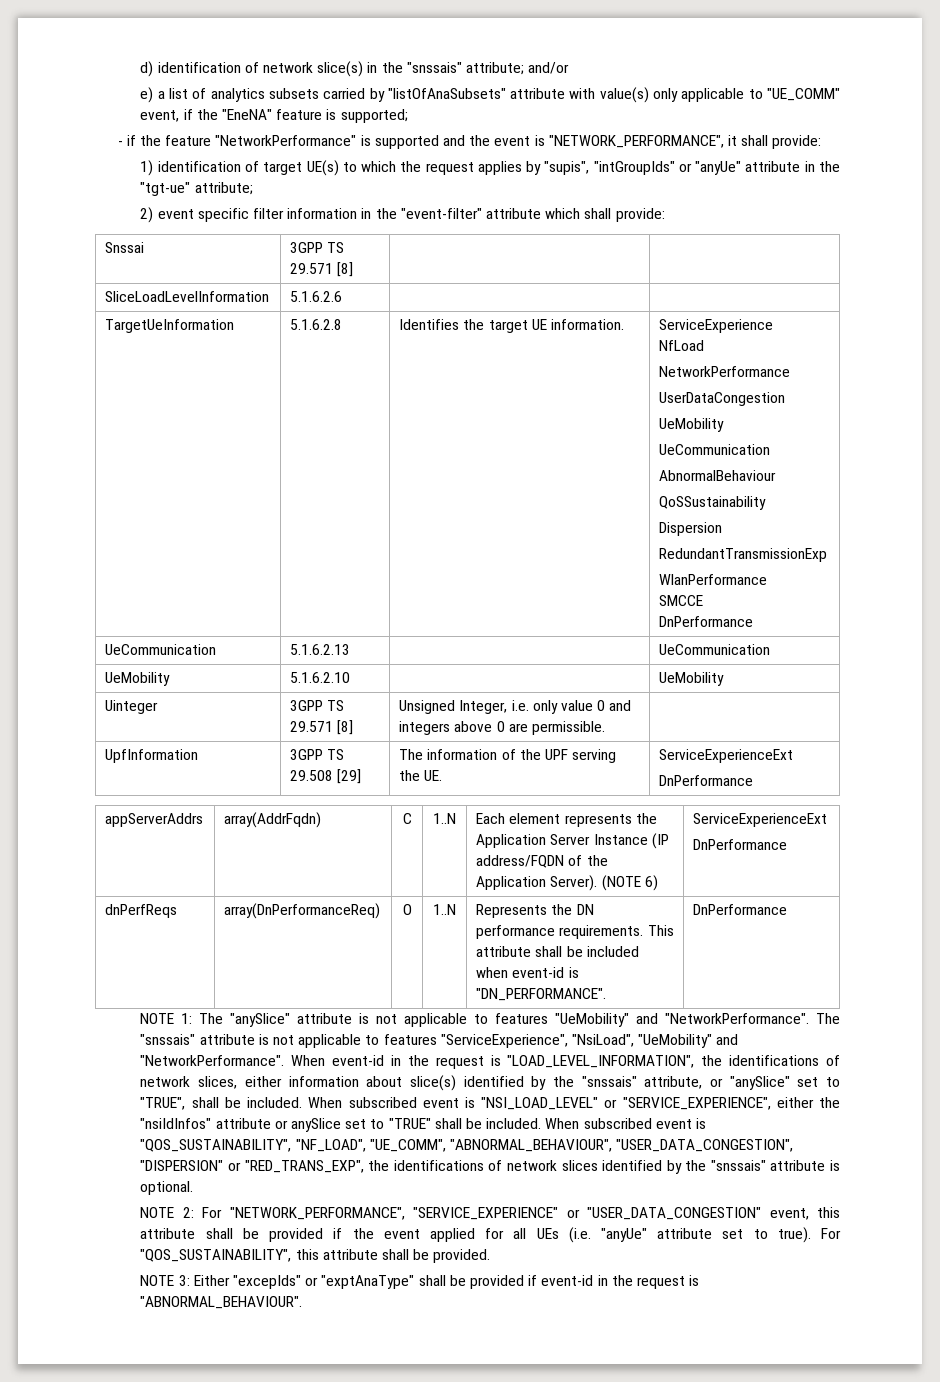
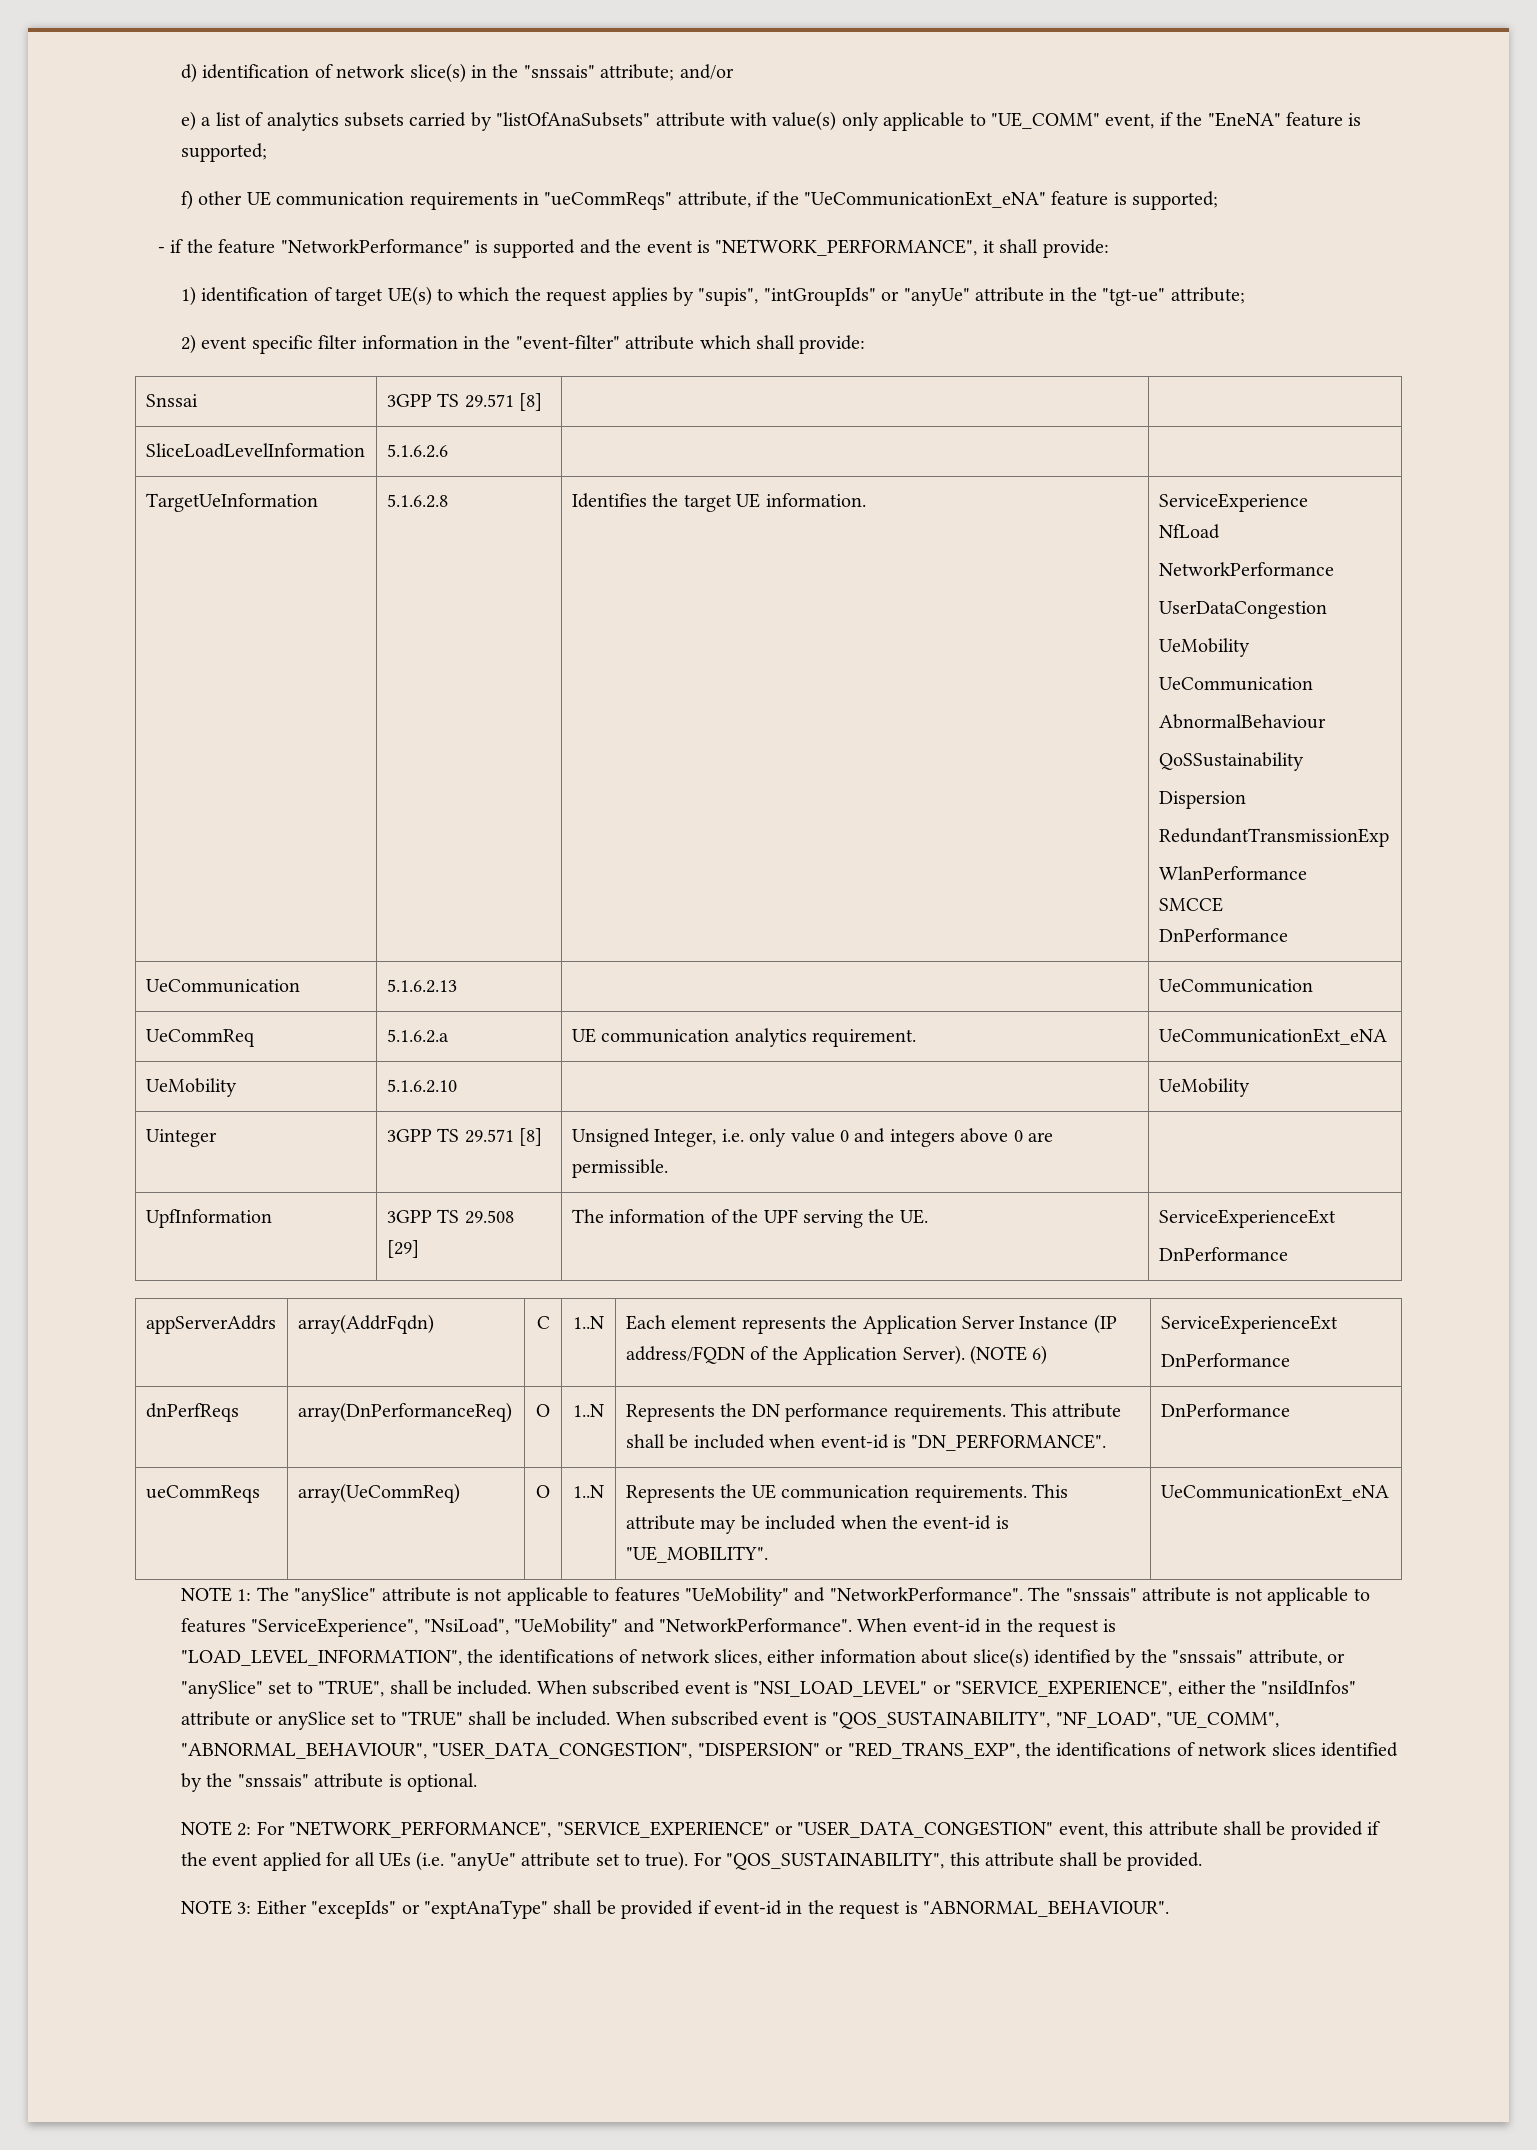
+ f) other UE communication requirements in "ueCommReqs" attribute, if the "UeCommunicationExt_eNA" feature is supported;
+ UeCommReq | 5.1.6.2.a | UE communication analytics requirement. | UeCommunicationExt_eNA
+ ueCommReqs | array(UeCommReq) | O | 1..N | Represents the UE communication requirements. This attribute may be included when the event-id is "UE_MOBILITY". | UeCommunicationExt_eNA

